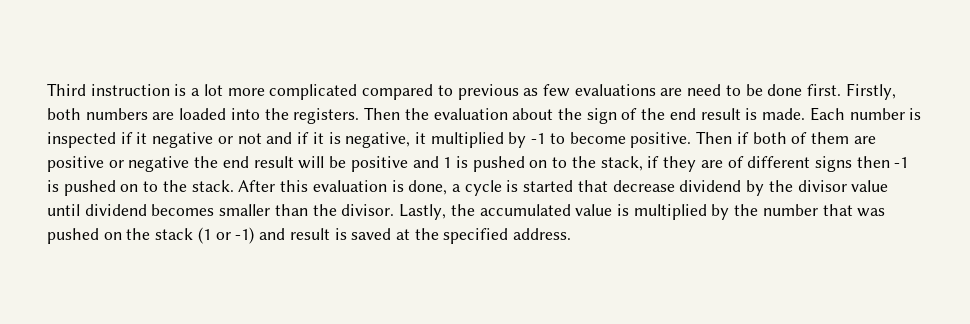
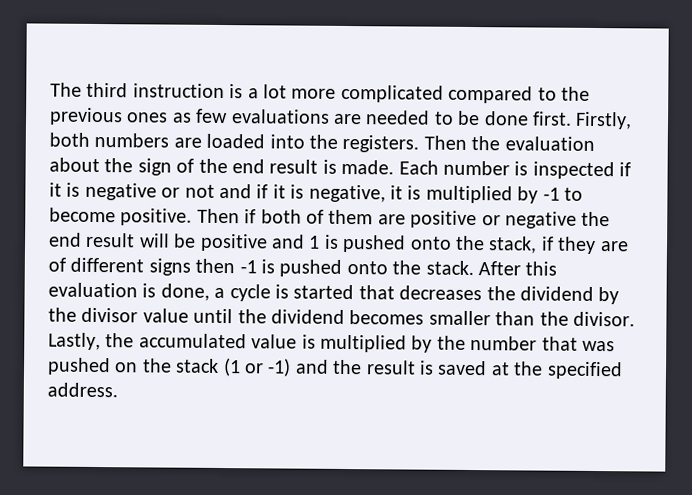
- Third instruction is a lot more complicated compared to previous as few evaluations are need to be done first.
+ The third instruction is a lot more complicated compared to the previous ones as few evaluations are needed to be done first.
- Each number is inspected if it negative or not and if it is negative, it multiplied by -1 to become positive.
+ Each number is inspected if it is negative or not and if it is negative, it is multiplied by -1 to become positive.
- Then if both of them are positive or negative the end result will be positive and 1 is pushed on to the stack, if they are of different signs then -1 is pushed on to the stack.
+ Then if both of them are positive or negative the end result will be positive and 1 is pushed onto the stack, if they are of different signs then -1 is pushed onto the stack.
- After this evaluation is done, a cycle is started that decrease dividend by the divisor value until dividend becomes smaller than the divisor.
+ After this evaluation is done, a cycle is started that decreases the dividend by the divisor value until the dividend becomes smaller than the divisor.
- Lastly, the accumulated value is multiplied by the number that was pushed on the stack (1 or -1) and result is saved at the specified address.
+ Lastly, the accumulated value is multiplied by the number that was pushed on the stack (1 or -1) and the result is saved at the specified address.

